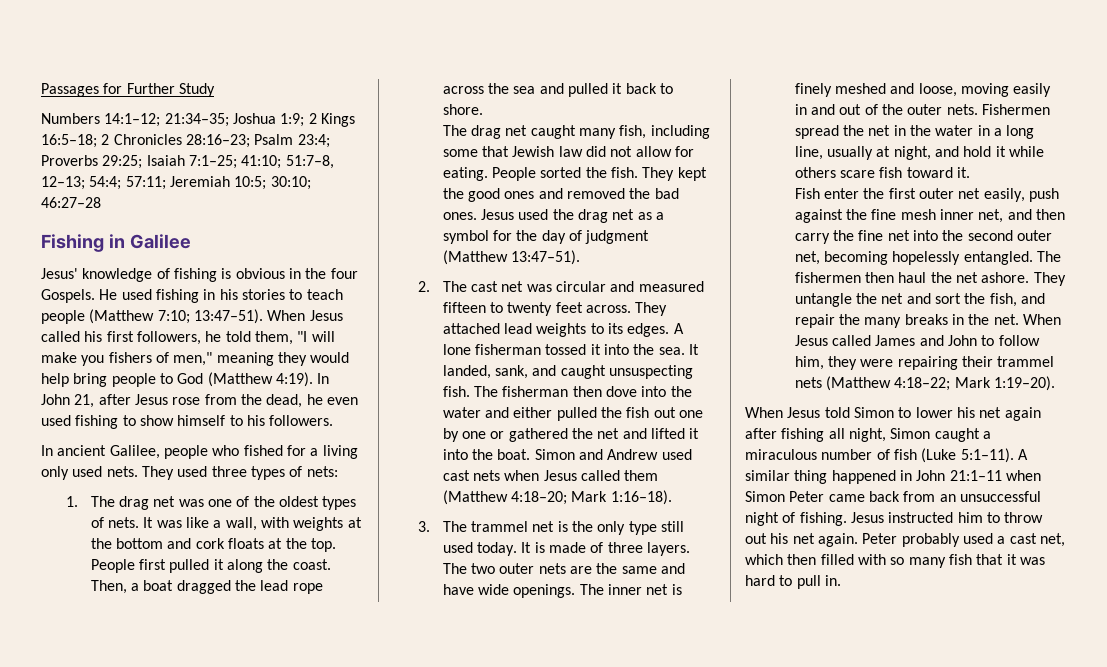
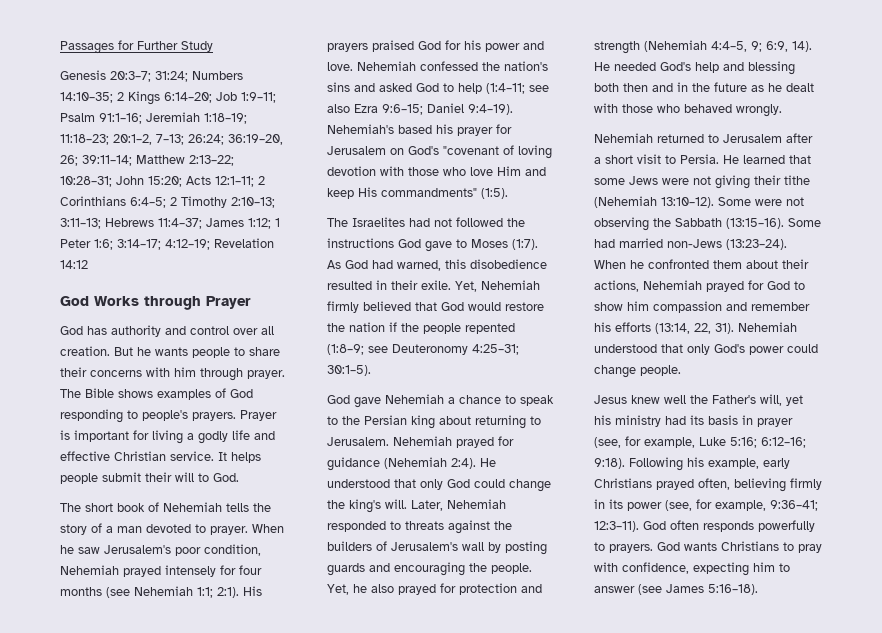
- Numbers 14:1–12; 21:34–35; Joshua 1:9; 2 Kings 16:5–18; 2 Chronicles 28:16–23; Psalm 23:4; Proverbs 29:25; Isaiah 7:1–25; 41:10; 51:7–8, 12–13; 54:4; 57:11; Jeremiah 10:5; 30:10; 46:27–28
- Fishing in Galilee
- Jesus' knowledge of fishing is obvious in the four Gospels. He used fishing in his stories to teach people (Matthew 7:10; 13:47–51). When Jesus called his first followers, he told them, "I will make you fishers of men," meaning they would help bring people to God (Matthew 4:19). In John 21, after Jesus rose from the dead, he even used fishing to show himself to his followers.
- In ancient Galilee, people who fished for a living only used nets. They used three types of nets:
- 1. The drag net was one of the oldest types of nets. It was like a wall, with weights at the bottom and cork floats at the top. People first pulled it along the coast. Then, a boat dragged the lead rope across the sea and pulled it back to shore.
- The drag net caught many fish, including some that Jewish law did not allow for eating. People sorted the fish. They kept the good ones and removed the bad ones. Jesus used the drag net as a symbol for the day of judgment (Matthew 13:47–51).
- 2. The cast net was circular and measured fifteen to twenty feet across. They attached lead weights to its edges. A lone fisherman tossed it into the sea. It landed, sank, and caught unsuspecting fish. The fisherman then dove into the water and either pulled the fish out one by one or gathered the net and lifted it into the boat. Simon and Andrew used cast nets when Jesus called them (Matthew 4:18–20; Mark 1:16–18).
- 3. The trammel net is the only type still used today. It is made of three layers. The two outer nets are the same and have wide openings. The inner net is finely meshed and loose, moving easily in and out of the outer nets. Fishermen spread the net in the water in a long line, usually at night, and hold it while others scare fish toward it.
- Fish enter the first outer net easily, push against the fine mesh inner net, and then carry the fine net into the second outer net, becoming hopelessly entangled. The fishermen then haul the net ashore. They untangle the net and sort the fish, and repair the many breaks in the net. When Jesus called James and John to follow him, they were repairing their trammel nets (Matthew 4:18–22; Mark 1:19–20).
- When Jesus told Simon to lower his net again after fishing all night, Simon caught a miraculous number of fish (Luke 5:1–11). A similar thing happened in John 21:1–11 when Simon Peter came back from an unsuccessful night of fishing. Jesus instructed him to throw out his net again. Peter probably used a cast net, which then filled with so many fish that it was hard to pull in.
+ Genesis 20:3–7; 31:24; Numbers 14:10–35; 2 Kings 6:14–20; Job 1:9–11; Psalm 91:1–16; Jeremiah 1:18–19; 11:18–23; 20:1–2, 7–13; 26:24; 36:19–20, 26; 39:11–14; Matthew 2:13–22; 10:28–31; John 15:20; Acts 12:1–11; 2 Corinthians 6:4–5; 2 Timothy 2:10–13; 3:11–13; Hebrews 11:4–37; James 1:12; 1 Peter 1:6; 3:14–17; 4:12–19; Revelation 14:12
+ God Works through Prayer
+ God has authority and control over all creation. But he wants people to share their concerns with him through prayer. The Bible shows examples of God responding to people's prayers. Prayer is important for living a godly life and effective Christian service. It helps people submit their will to God.
+ The short book of Nehemiah tells the story of a man devoted to prayer. When he saw Jerusalem's poor condition, Nehemiah prayed intensely for four months (see Nehemiah 1:1; 2:1). His prayers praised God for his power and love. Nehemiah confessed the nation's sins and asked God to help (1:4–11; see also Ezra 9:6–15; Daniel 9:4–19). Nehemiah's based his prayer for Jerusalem on God's "covenant of loving devotion with those who love Him and keep His commandments" (1:5).
+ The Israelites had not followed the instructions God gave to Moses (1:7). As God had warned, this disobedience resulted in their exile. Yet, Nehemiah firmly believed that God would restore the nation if the people repented (1:8–9; see Deuteronomy 4:25–31; 30:1–5).
+ God gave Nehemiah a chance to speak to the Persian king about returning to Jerusalem. Nehemiah prayed for guidance (Nehemiah 2:4). He understood that only God could change the king's will. Later, Nehemiah responded to threats against the builders of Jerusalem's wall by posting guards and encouraging the people. Yet, he also prayed for protection and strength (Nehemiah 4:4–5, 9; 6:9, 14). He needed God's help and blessing both then and in the future as he dealt with those who behaved wrongly.
+ Nehemiah returned to Jerusalem after a short visit to Persia. He learned that some Jews were not giving their tithe (Nehemiah 13:10–12). Some were not observing the Sabbath (13:15–16). Some had married non-Jews (13:23–24). When he confronted them about their actions, Nehemiah prayed for God to show him compassion and remember his efforts (13:14, 22, 31). Nehemiah understood that only God's power could change people.
+ Jesus knew well the Father's will, yet his ministry had its basis in prayer (see, for example, Luke 5:16; 6:12–16; 9:18). Following his example, early Christians prayed often, believing firmly in its power (see, for example, 9:36–41; 12:3–11). God often responds powerfully to prayers. God wants Christians to pray with confidence, expecting him to answer (see James 5:16–18).

